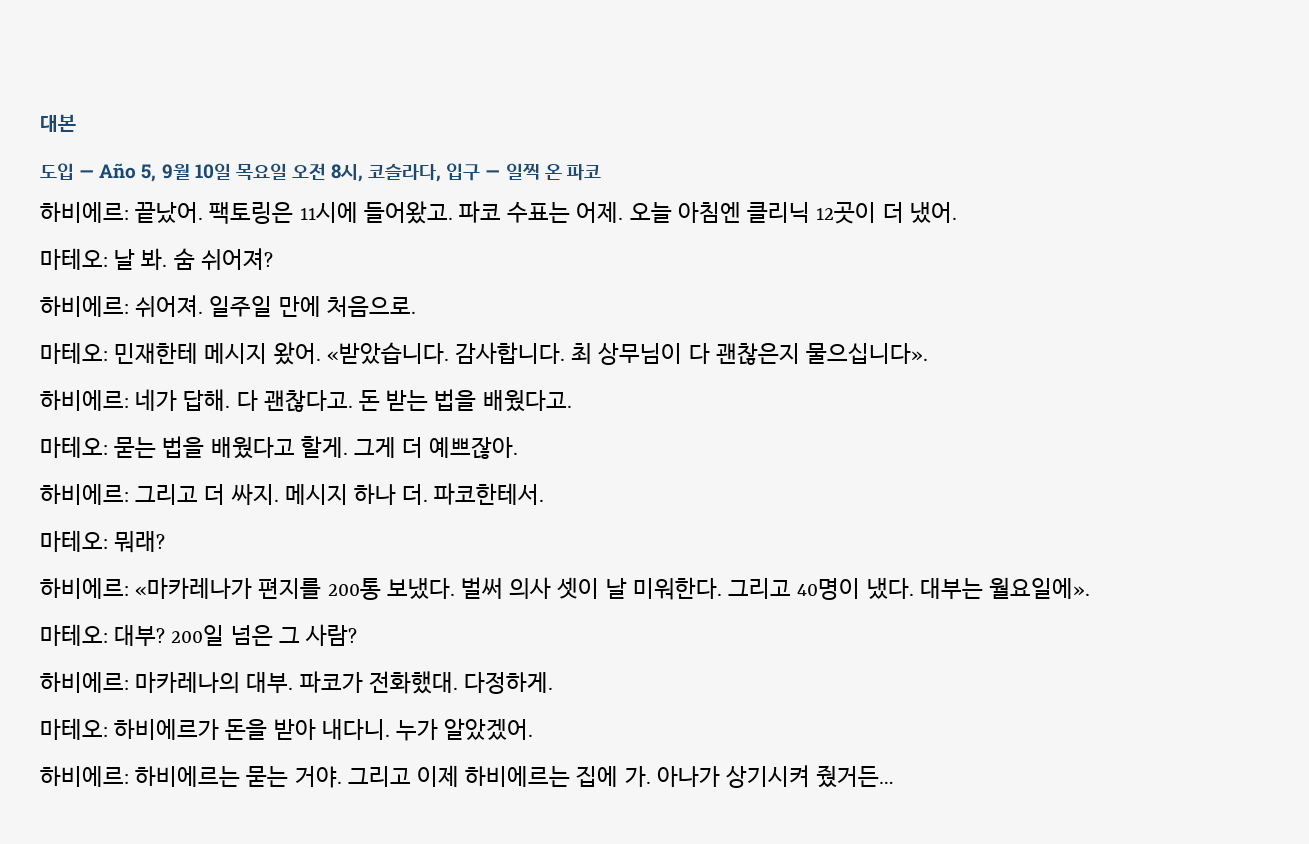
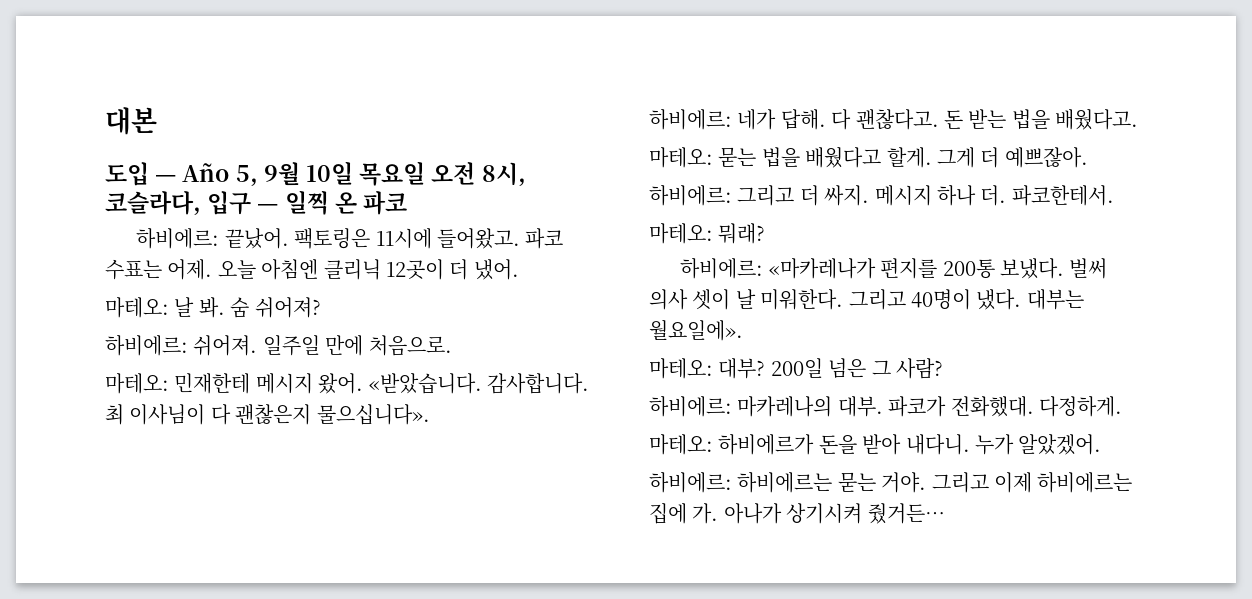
- 최 상무님이 다 괜찮은지 물으십니다».
+ 최 이사님이 다 괜찮은지 물으십니다».

